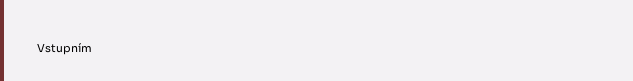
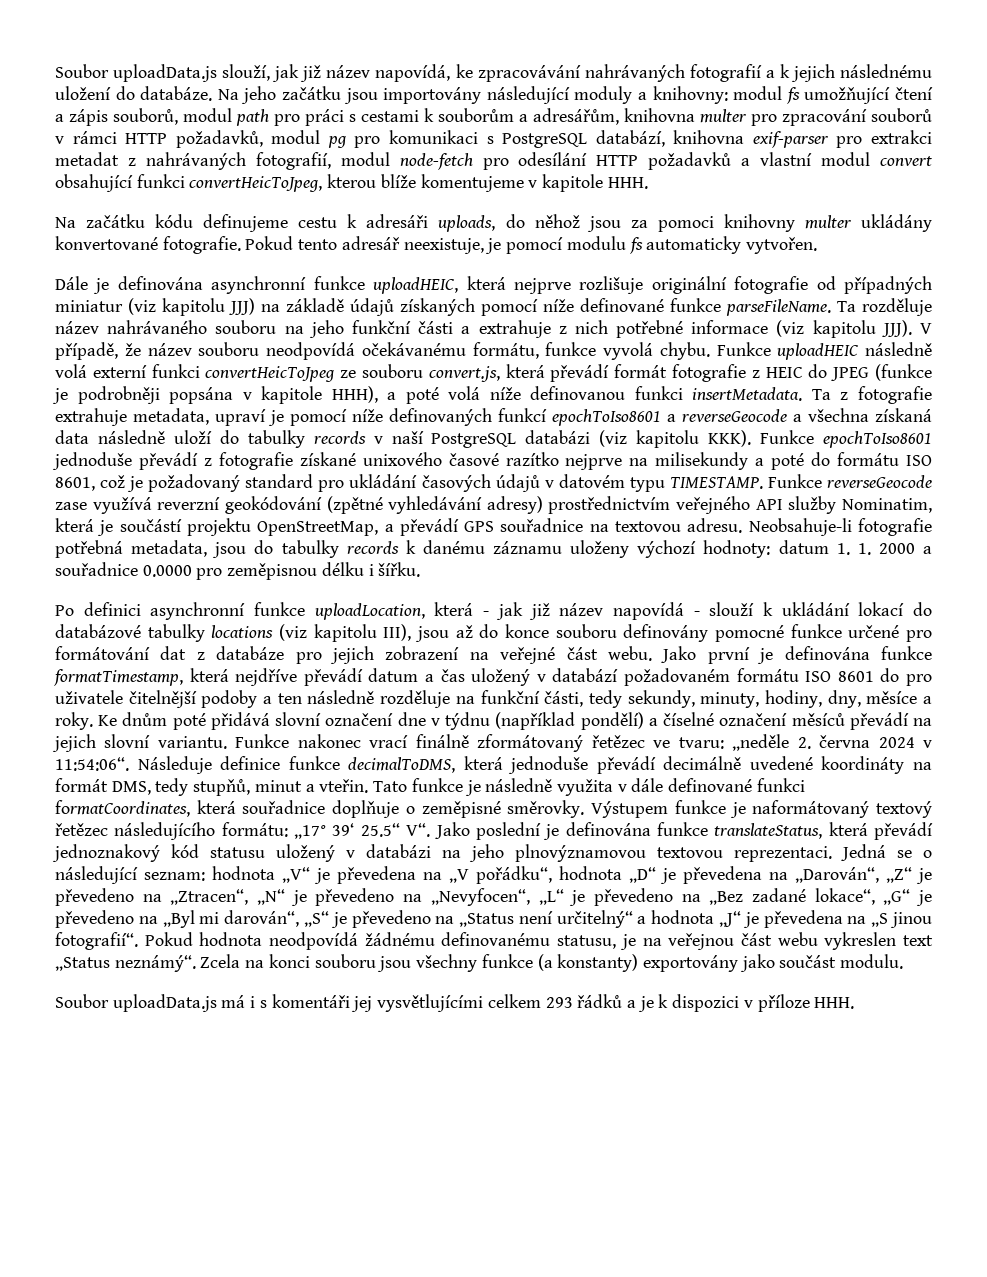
- Vstupním
+ Soubor uploadData.js slouží, jak již název napovídá, ke zpracovávání nahrávaných fotografií a k jejich následnému uložení do databáze. Na jeho začátku jsou importovány následující moduly a knihovny: modul fs umožňující čtení a zápis souborů, modul path pro práci s cestami k souborům a adresářům, knihovna multer pro zpracování souborů v rámci HTTP požadavků, modul pg pro komunikaci s PostgreSQL databází, knihovna exif-parser pro extrakci metadat z nahrávaných fotografií, modul node-fetch pro odesílání HTTP požadavků a vlastní modul convert obsahující funkci convertHeicToJpeg, kterou blíže komentujeme v kapitole HHH.
+ Na začátku kódu definujeme cestu k adresáři uploads, do něhož jsou za pomoci knihovny multer ukládány konvertované fotografie. Pokud tento adresář neexistuje, je pomocí modulu fs automaticky vytvořen.
+ Dále je definována asynchronní funkce uploadHEIC, která nejprve rozlišuje originální fotografie od případných miniatur (viz kapitolu JJJ) na základě údajů získaných pomocí níže definované funkce parseFileName. Ta rozděluje název nahrávaného souboru na jeho funkční části a extrahuje z nich potřebné informace (viz kapitolu JJJ). V případě, že název souboru neodpovídá očekávanému formátu, funkce vyvolá chybu. Funkce uploadHEIC následně volá externí funkci convertHeicToJpeg ze souboru convert.js, která převádí formát fotografie z HEIC do JPEG (funkce je podrobněji popsána v kapitole HHH), a poté volá níže definovanou funkci insertMetadata. Ta z fotografie extrahuje metadata, upraví je pomocí níže definovaných funkcí epochToIso8601 a reverseGeocode a všechna získaná data následně uloží do tabulky records v naší PostgreSQL databázi (viz kapitolu KKK). Funkce epochToIso8601 jednoduše převádí z fotografie získané unixového časové razítko nejprve na milisekundy a poté do formátu ISO 8601, což je požadovaný standard pro ukládání časových údajů v datovém typu TIMESTAMP. Funkce reverseGeocode zase využívá reverzní geokódování (zpětné vyhledávání adresy) prostřednictvím veřejného API služby Nominatim, která je součástí projektu OpenStreetMap, a převádí GPS souřadnice na textovou adresu. Neobsahuje-li fotografie potřebná metadata, jsou do tabulky records k danému záznamu uloženy výchozí hodnoty: datum 1. 1. 2000 a souřadnice 0.0000 pro zeměpisnou délku i šířku.
+ Po definici asynchronní funkce uploadLocation, která - jak již název napovídá - slouží k ukládání lokací do databázové tabulky locations (viz kapitolu III), jsou až do konce souboru definovány pomocné funkce určené pro formátování dat z databáze pro jejich zobrazení na veřejné část webu. Jako první je definována funkce formatTimestamp, která nejdříve převádí datum a čas uložený v databází požadovaném formátu ISO 8601 do pro uživatele čitelnější podoby a ten následně rozděluje na funkční části, tedy sekundy, minuty, hodiny, dny, měsíce a roky. Ke dnům poté přidává slovní označení dne v týdnu (například pondělí) a číselné označení měsíců převádí na jejich slovní variantu. Funkce nakonec vrací finálně zformátovaný řetězec ve tvaru: „neděle 2. června 2024 v 11:54:06“. Následuje definice funkce decimalToDMS, která jednoduše převádí decimálně uvedené koordináty na formát DMS, tedy stupňů, minut a vteřin. Tato funkce je následně využita v dále definované funkci formatCoordinates, která souřadnice doplňuje o zeměpisné směrovky. Výstupem funkce je naformátovaný textový řetězec následujícího formátu: „17° 39‘ 25.5“ V“. Jako poslední je definována funkce translateStatus, která převádí jednoznakový kód statusu uložený v databázi na jeho plnovýznamovou textovou reprezentaci. Jedná se o následující seznam: hodnota „V“ je převedena na „V pořádku“, hodnota „D“ je převedena na „Darován“, „Z“ je převedeno na „Ztracen“, „N“ je převedeno na „Nevyfocen“, „L“ je převedeno na „Bez zadané lokace“, „G“ je převedeno na „Byl mi darován“, „S“ je převedeno na „Status není určitelný“ a hodnota „J“ je převedena na „S jinou fotografií“. Pokud hodnota neodpovídá žádnému definovanému statusu, je na veřejnou část webu vykreslen text „Status neznámý“. Zcela na konci souboru jsou všechny funkce (a konstanty) exportovány jako součást modulu.
+ Soubor uploadData.js má i s komentáři jej vysvětlujícími celkem 293 řádků a je k dispozici v příloze HHH.

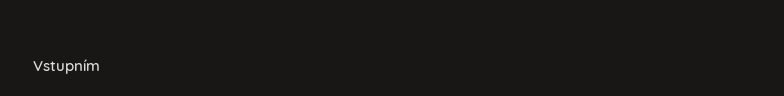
- Soubor uploadData.js slouží, jak již název napovídá, ke zpracovávání nahrávaných fotografií a k jejich následnému uložení do databáze. Na jeho začátku jsou importovány následující moduly a knihovny: modul fs umožňující čtení a zápis souborů, modul path pro práci s cestami k souborům a adresářům, knihovna multer pro zpracování souborů v rámci HTTP požadavků, modul pg pro komunikaci s PostgreSQL databází, knihovna exif-parser pro extrakci metadat z nahrávaných fotografií, modul node-fetch pro odesílání HTTP požadavků a vlastní modul convert obsahující funkci convertHeicToJpeg, kterou blíže komentujeme v kapitole HHH.
- Na začátku kódu definujeme cestu k adresáři uploads, do něhož jsou za pomoci knihovny multer ukládány konvertované fotografie. Pokud tento adresář neexistuje, je pomocí modulu fs automaticky vytvořen.
- Dále je definována asynchronní funkce uploadHEIC, která nejprve rozlišuje originální fotografie od případných miniatur (viz kapitolu JJJ) na základě údajů získaných pomocí níže definované funkce parseFileName. Ta rozděluje název nahrávaného souboru na jeho funkční části a extrahuje z nich potřebné informace (viz kapitolu JJJ). V případě, že název souboru neodpovídá očekávanému formátu, funkce vyvolá chybu. Funkce uploadHEIC následně volá externí funkci convertHeicToJpeg ze souboru convert.js, která převádí formát fotografie z HEIC do JPEG (funkce je podrobněji popsána v kapitole HHH), a poté volá níže definovanou funkci insertMetadata. Ta z fotografie extrahuje metadata, upraví je pomocí níže definovaných funkcí epochToIso8601 a reverseGeocode a všechna získaná data následně uloží do tabulky records v naší PostgreSQL databázi (viz kapitolu KKK). Funkce epochToIso8601 jednoduše převádí z fotografie získané unixového časové razítko nejprve na milisekundy a poté do formátu ISO 8601, což je požadovaný standard pro ukládání časových údajů v datovém typu TIMESTAMP. Funkce reverseGeocode zase využívá reverzní geokódování (zpětné vyhledávání adresy) prostřednictvím veřejného API služby Nominatim, která je součástí projektu OpenStreetMap, a převádí GPS souřadnice na textovou adresu. Neobsahuje-li fotografie potřebná metadata, jsou do tabulky records k danému záznamu uloženy výchozí hodnoty: datum 1. 1. 2000 a souřadnice 0.0000 pro zeměpisnou délku i šířku.
- Po definici asynchronní funkce uploadLocation, která - jak již název napovídá - slouží k ukládání lokací do databázové tabulky locations (viz kapitolu III), jsou až do konce souboru definovány pomocné funkce určené pro formátování dat z databáze pro jejich zobrazení na veřejné část webu. Jako první je definována funkce formatTimestamp, která nejdříve převádí datum a čas uložený v databází požadovaném formátu ISO 8601 do pro uživatele čitelnější podoby a ten následně rozděluje na funkční části, tedy sekundy, minuty, hodiny, dny, měsíce a roky. Ke dnům poté přidává slovní označení dne v týdnu (například pondělí) a číselné označení měsíců převádí na jejich slovní variantu. Funkce nakonec vrací finálně zformátovaný řetězec ve tvaru: „neděle 2. června 2024 v 11:54:06“. Následuje definice funkce decimalToDMS, která jednoduše převádí decimálně uvedené koordináty na formát DMS, tedy stupňů, minut a vteřin. Tato funkce je následně využita v dále definované funkci formatCoordinates, která souřadnice doplňuje o zeměpisné směrovky. Výstupem funkce je naformátovaný textový řetězec následujícího formátu: „17° 39‘ 25.5“ V“. Jako poslední je definována funkce translateStatus, která převádí jednoznakový kód statusu uložený v databázi na jeho plnovýznamovou textovou reprezentaci. Jedná se o následující seznam: hodnota „V“ je převedena na „V pořádku“, hodnota „D“ je převedena na „Darován“, „Z“ je převedeno na „Ztracen“, „N“ je převedeno na „Nevyfocen“, „L“ je převedeno na „Bez zadané lokace“, „G“ je převedeno na „Byl mi darován“, „S“ je převedeno na „Status není určitelný“ a hodnota „J“ je převedena na „S jinou fotografií“. Pokud hodnota neodpovídá žádnému definovanému statusu, je na veřejnou část webu vykreslen text „Status neznámý“. Zcela na konci souboru jsou všechny funkce (a konstanty) exportovány jako součást modulu.
- Soubor uploadData.js má i s komentáři jej vysvětlujícími celkem 293 řádků a je k dispozici v příloze HHH.
+ Vstupním

